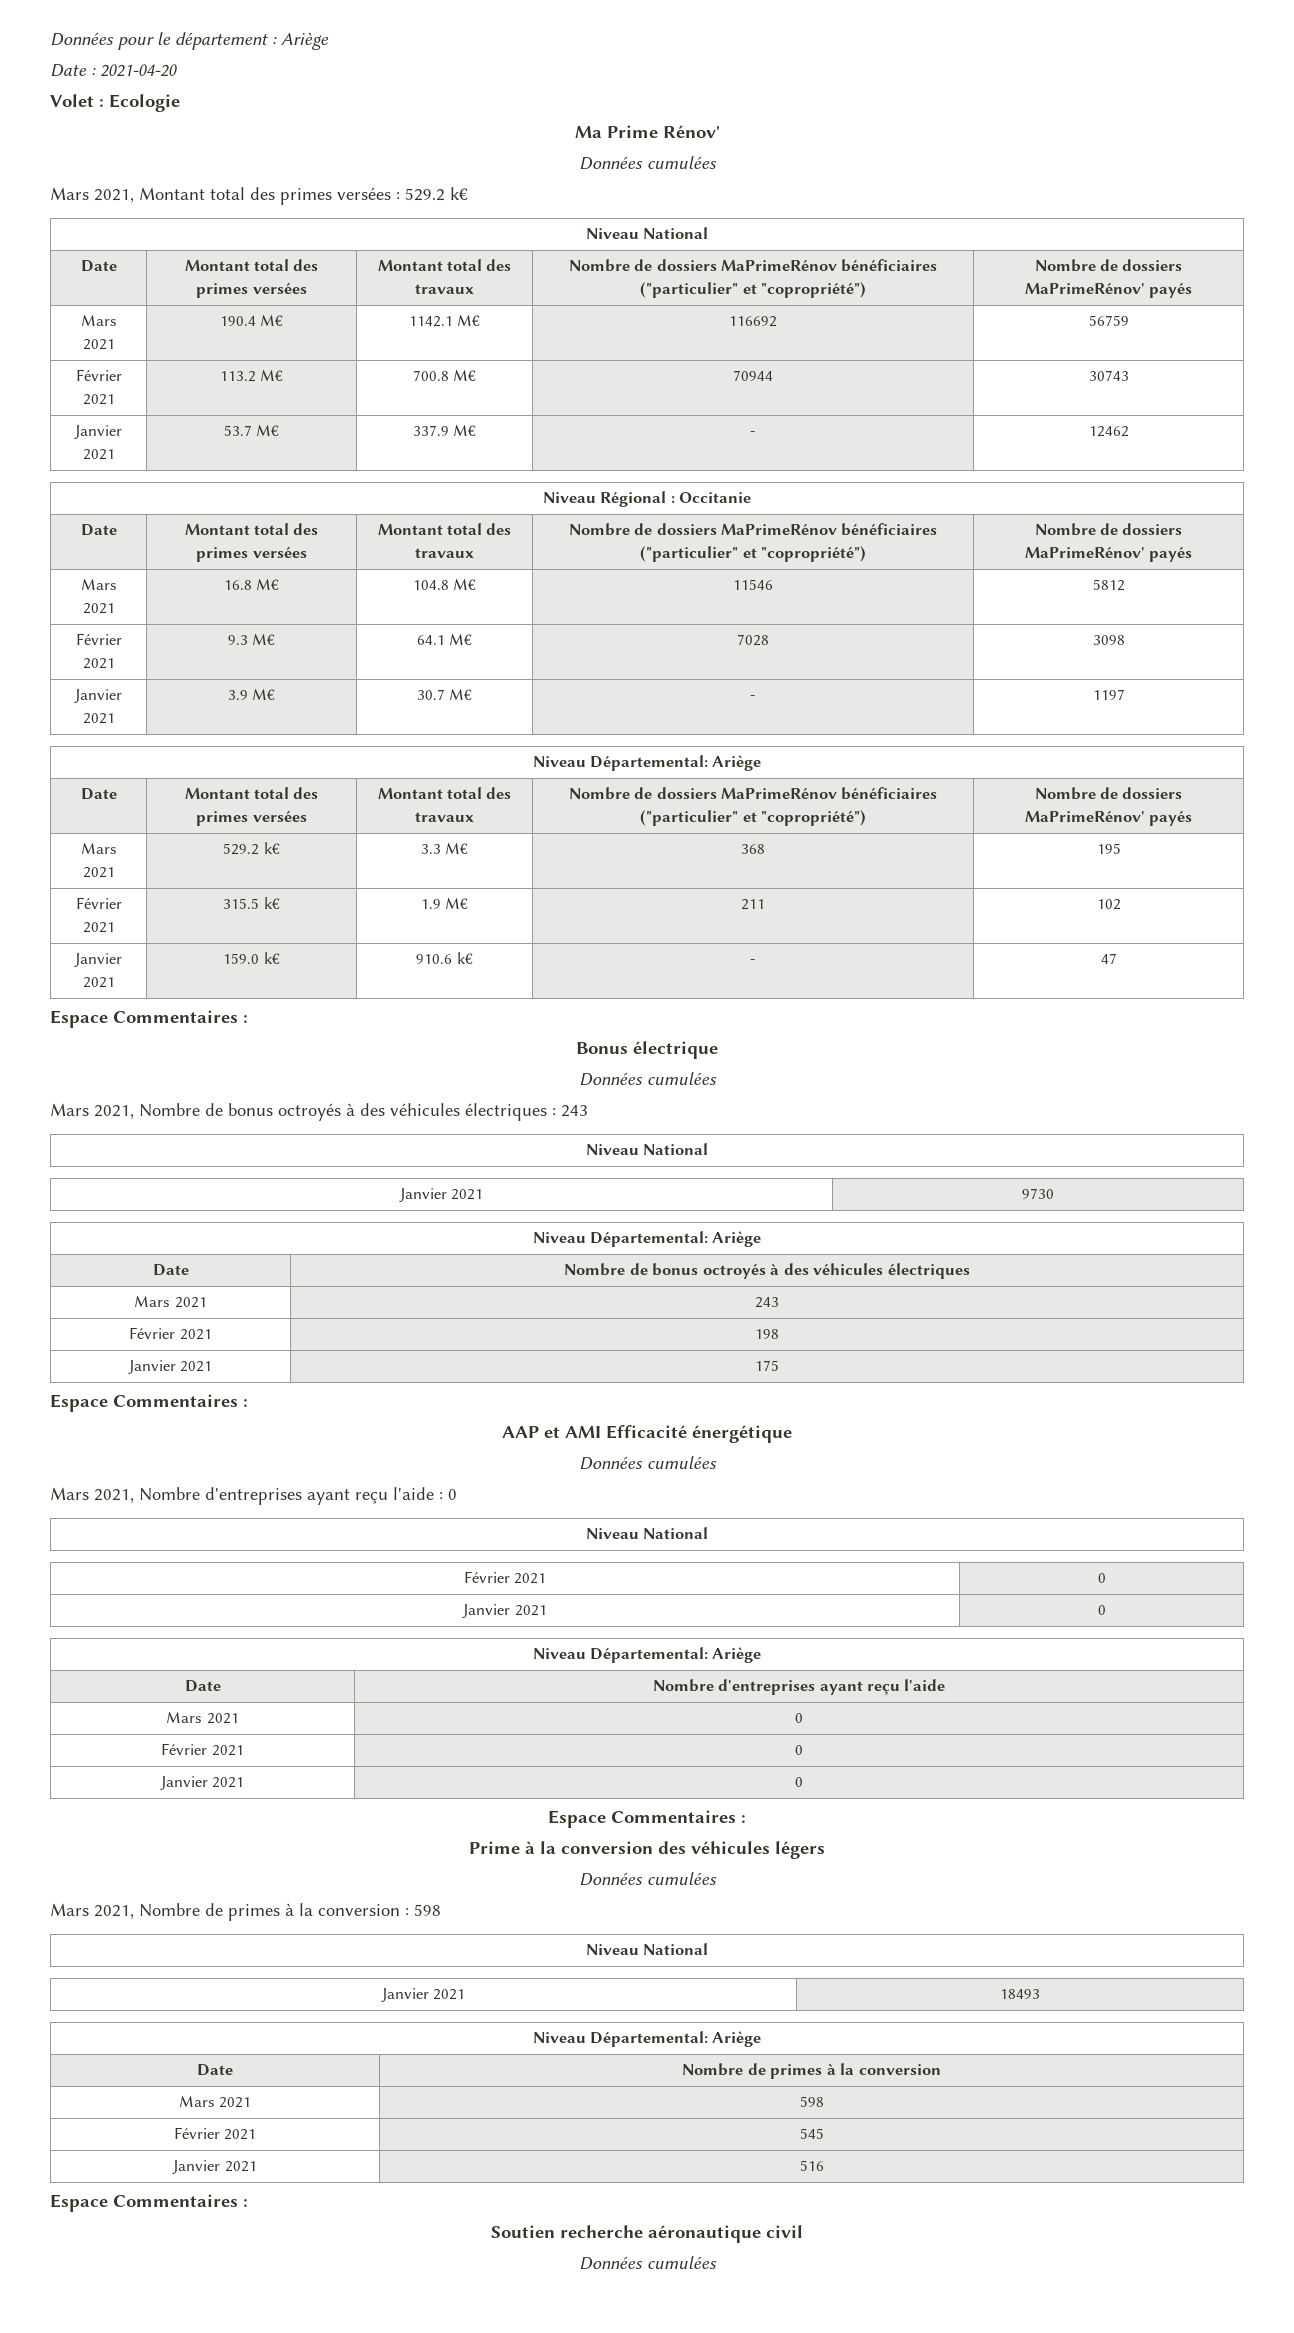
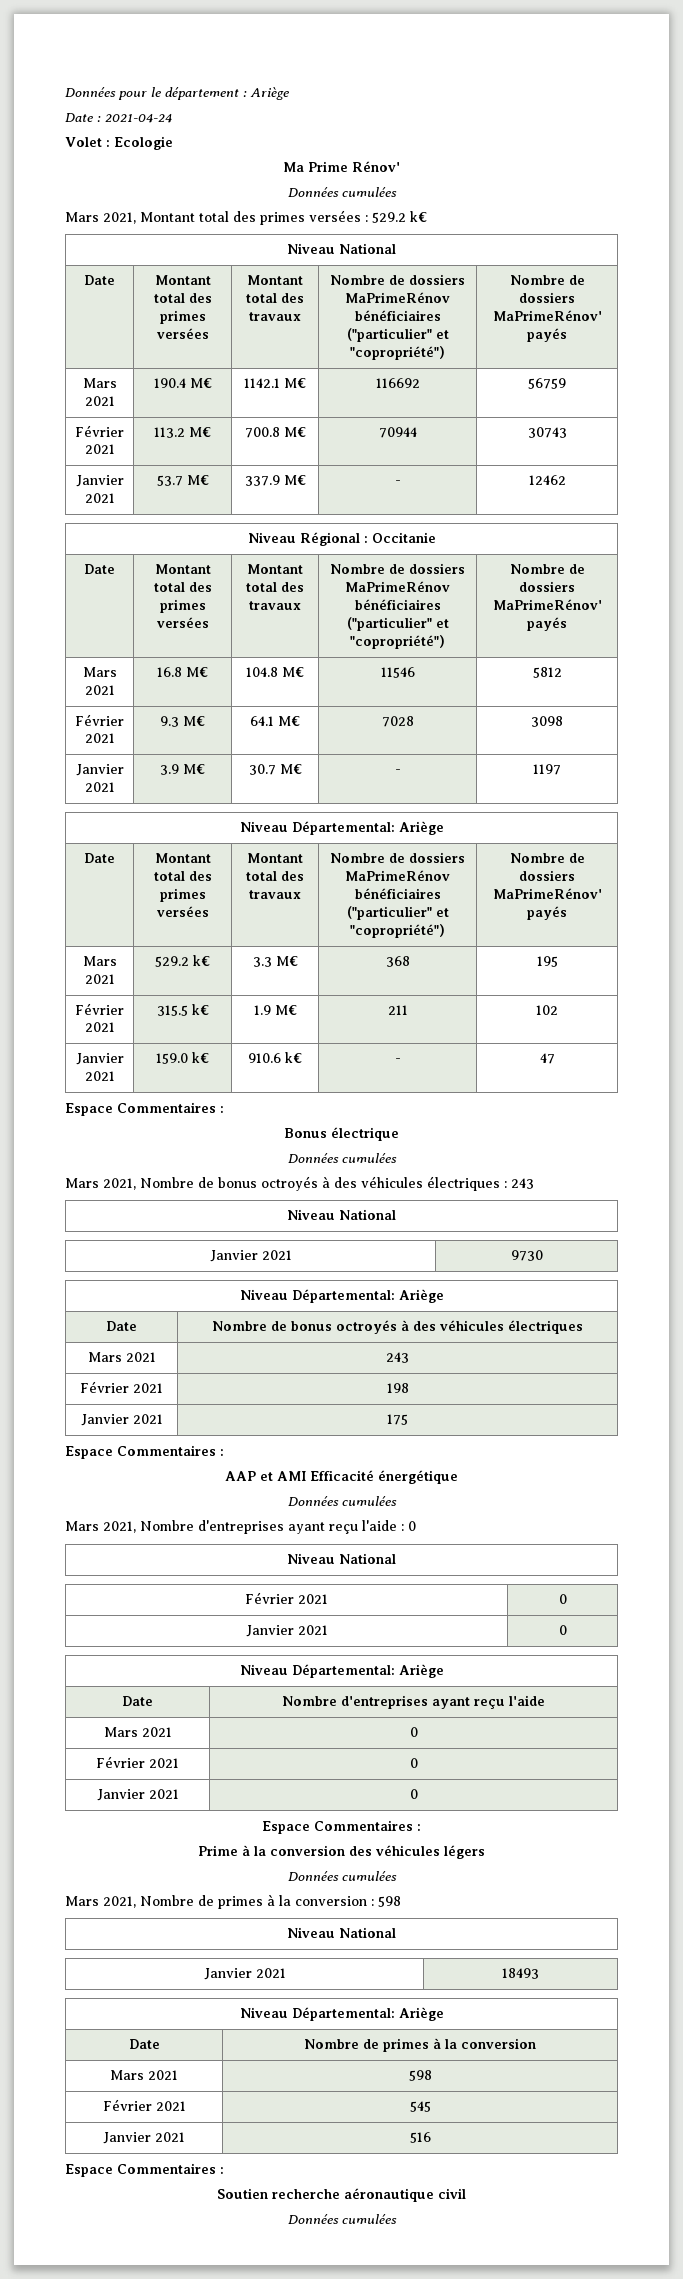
- Date : 2021-04-20
+ Date : 2021-04-24

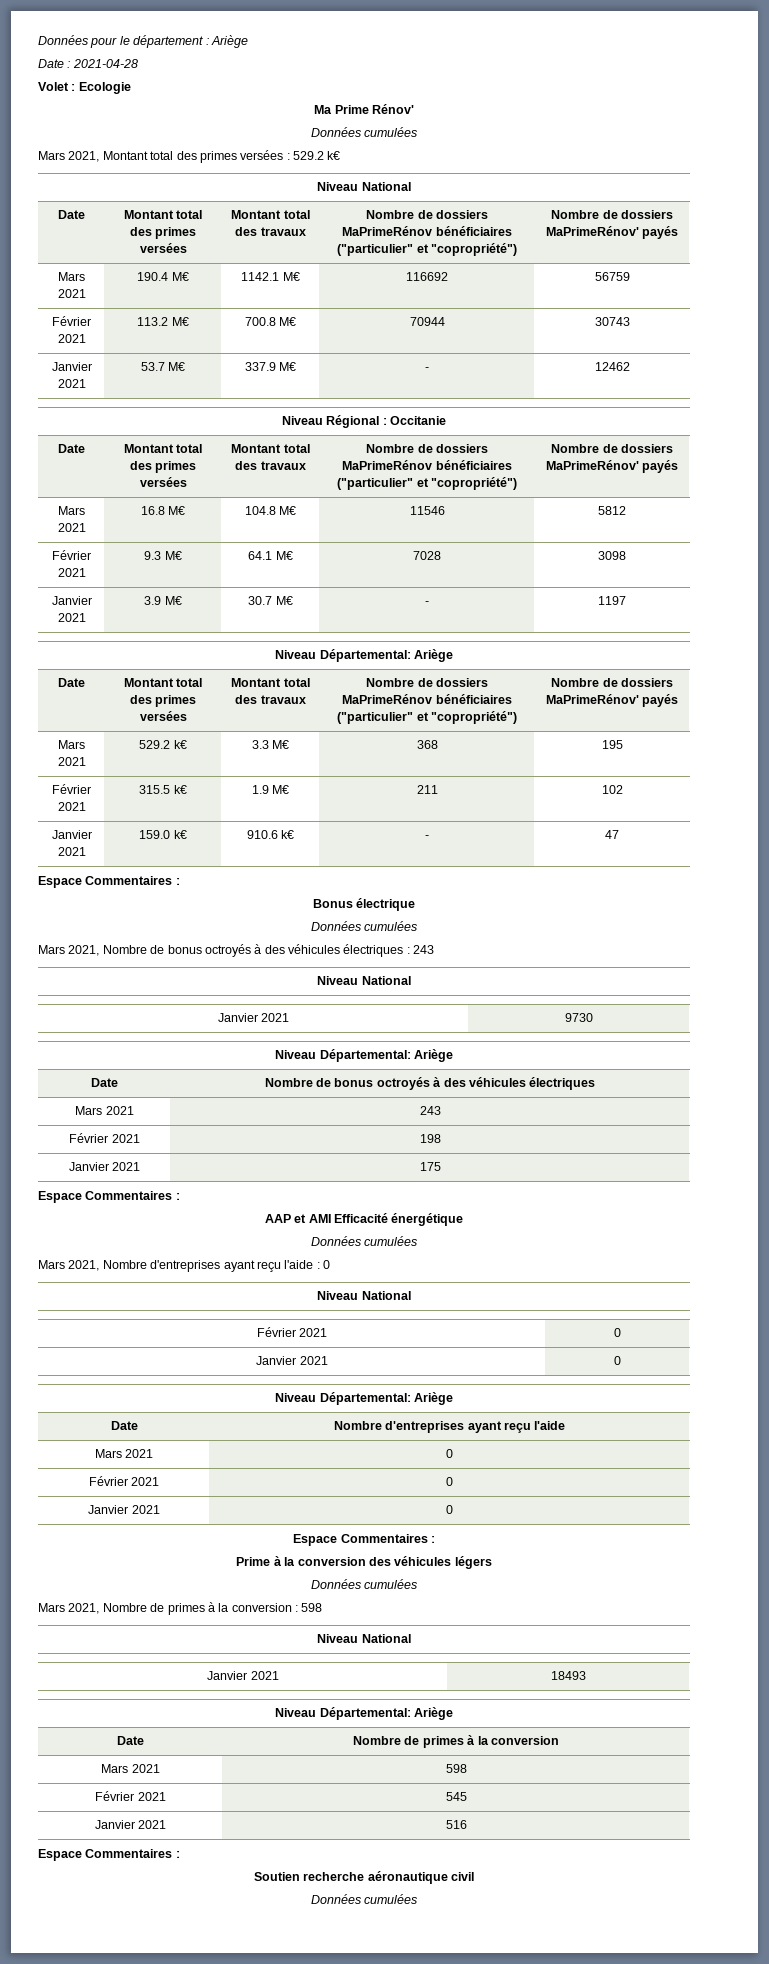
- Date : 2021-04-24
+ Date : 2021-04-28

